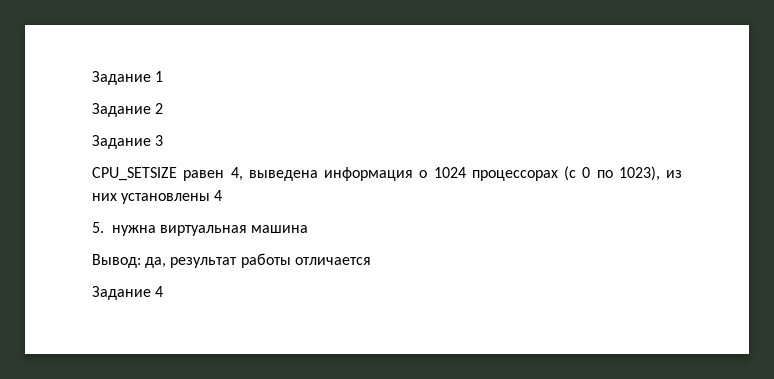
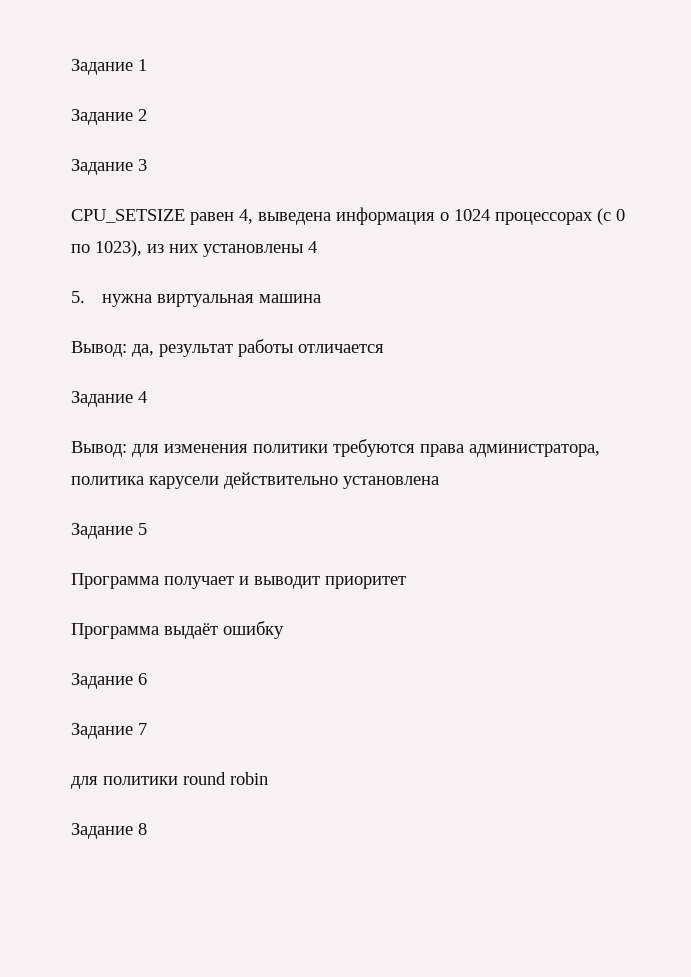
+ Вывод: для изменения политики требуются права администратора, политика карусели действительно установлена
+ Задание 5
+ Программа получает и выводит приоритет
+ Программа выдаёт ошибку
+ Задание 6
+ Задание 7
+ для политики round robin
+ Задание 8

